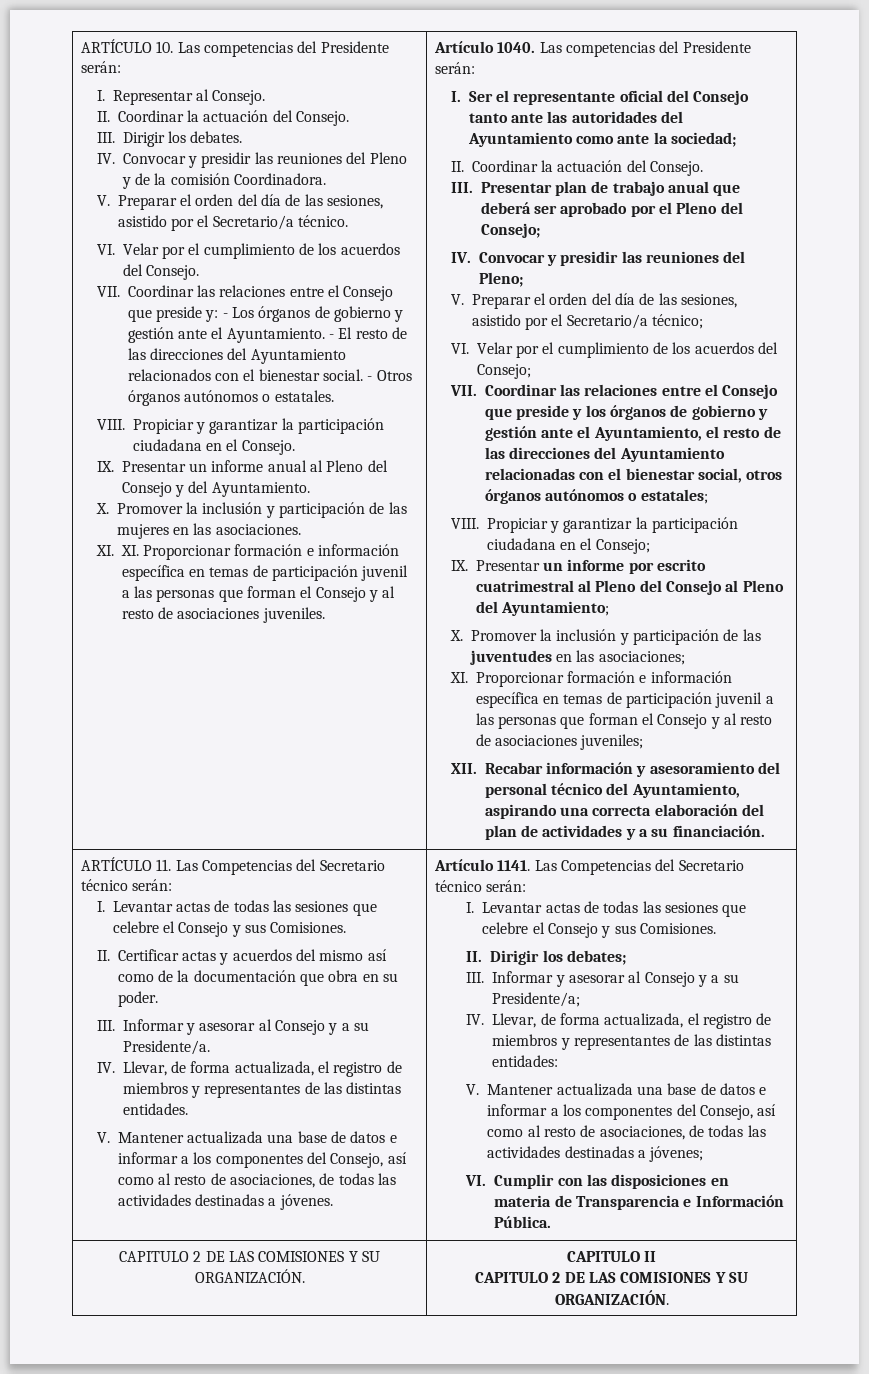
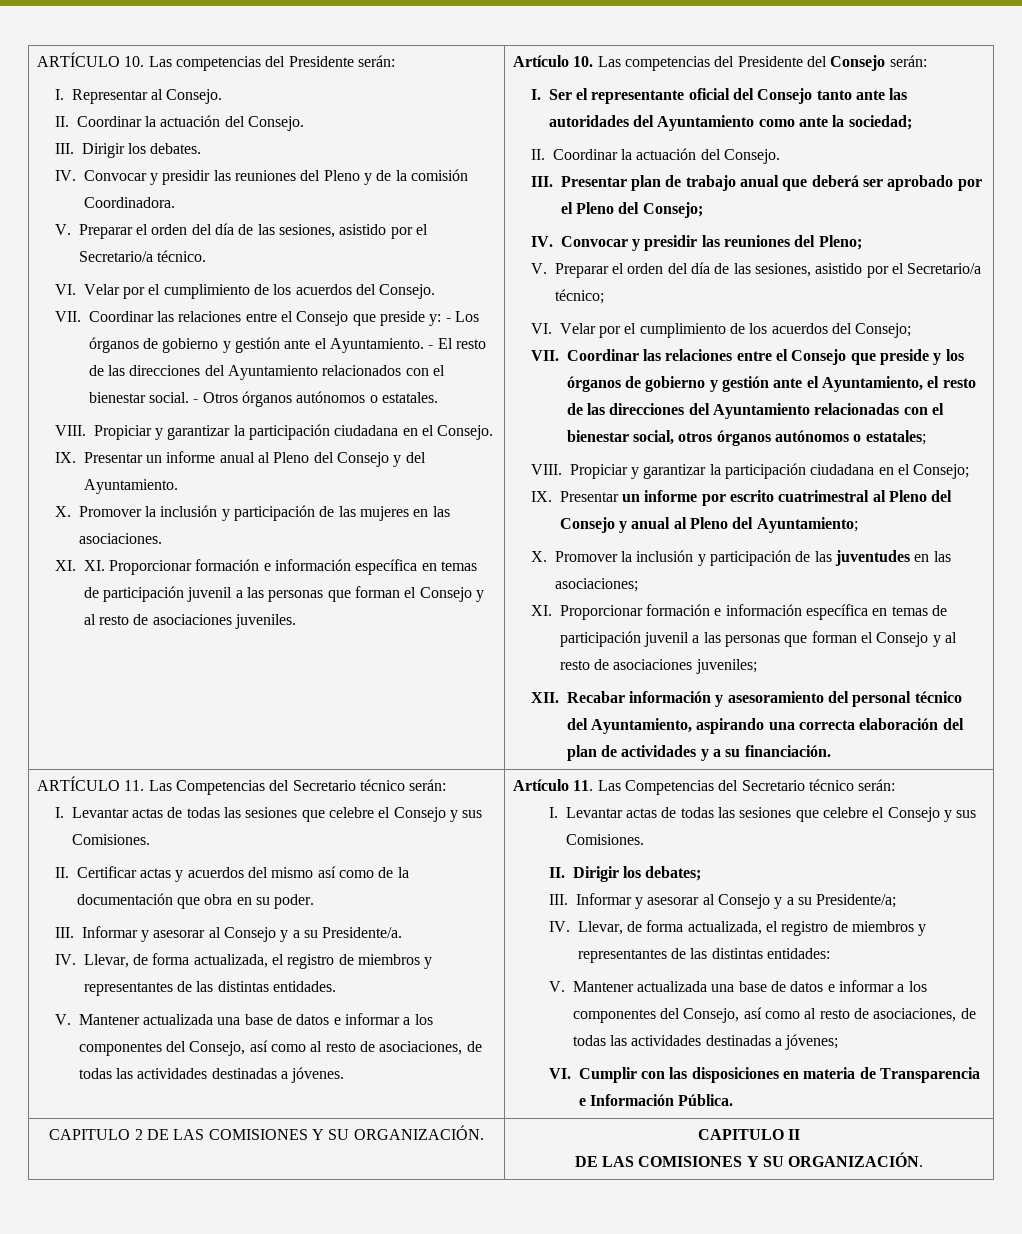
- Artículo 1040. Las competencias del Presidente serán:
+ Artículo 10. Las competencias del Presidente del Consejo serán:
- IX. Presentar un informe por escrito cuatrimestral al Pleno del Consejo al Pleno del Ayuntamiento;
+ IX. Presentar un informe por escrito cuatrimestral al Pleno del Consejo y anual al Pleno del Ayuntamiento;
- Artículo 1141. Las Competencias del Secretario técnico serán:
+ Artículo 11. Las Competencias del Secretario técnico serán:
  CAPITULO 2 DE LAS COMISIONES Y SU ORGANIZACIÓN. | CAPITULO II
- CAPITULO 2 DE LAS COMISIONES Y SU ORGANIZACIÓN.
+ DE LAS COMISIONES Y SU ORGANIZACIÓN.

